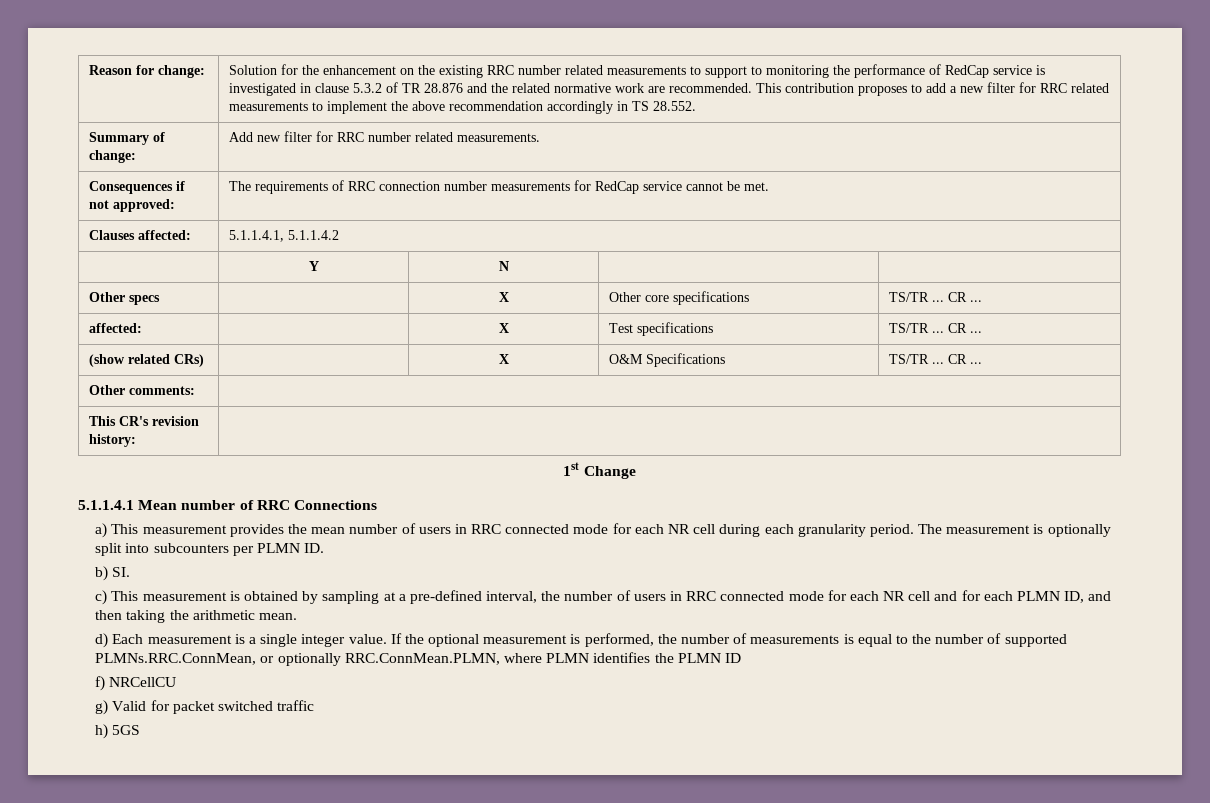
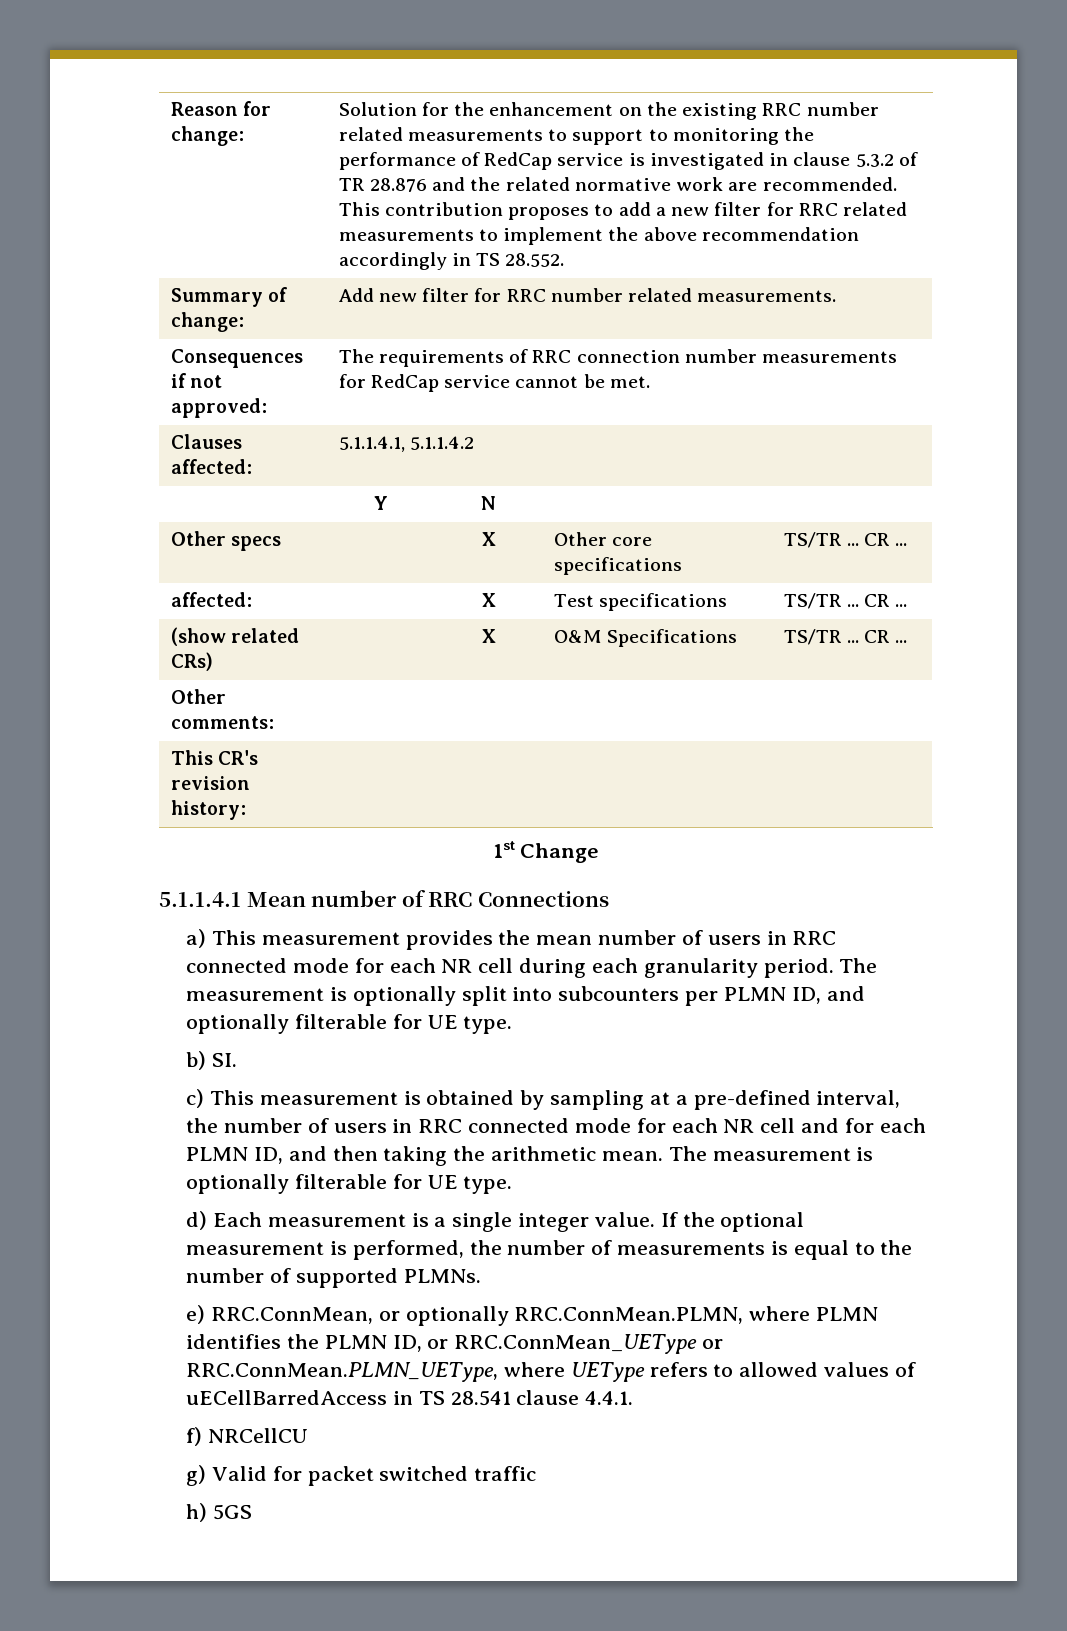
- The measurement is optionally split into subcounters per PLMN ID.
+ The measurement is optionally split into subcounters per PLMN ID, and optionally filterable for UE type.
+ The measurement is optionally filterable for UE type.
- If the optional measurement is performed, the number of measurements is equal to the number of supported PLMNs.RRC.ConnMean, or optionally RRC.ConnMean.PLMN, where PLMN identifies the PLMN ID
+ If the optional measurement is performed, the number of measurements is equal to the number of supported PLMNs.
+ e) RRC.ConnMean, or optionally RRC.ConnMean.PLMN, where PLMN identifies the PLMN ID, or RRC.ConnMean_UEType or RRC.ConnMean.PLMN_UEType, where UEType refers to allowed values of uECellBarredAccess in TS 28.541 clause 4.4.1.

